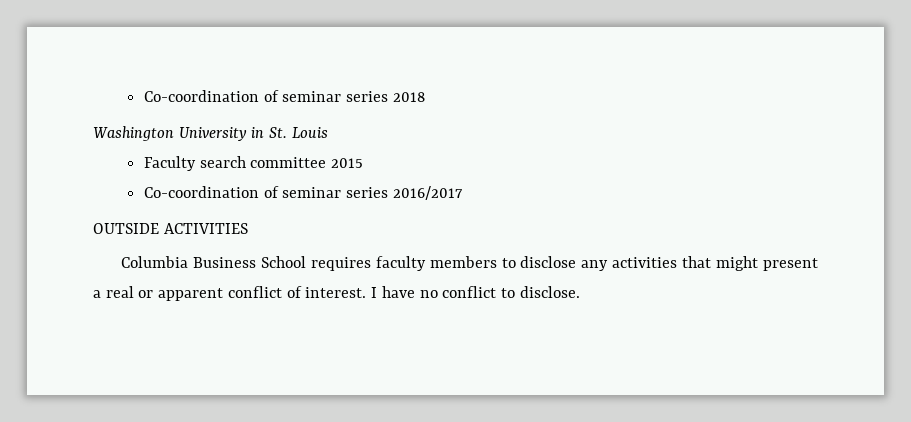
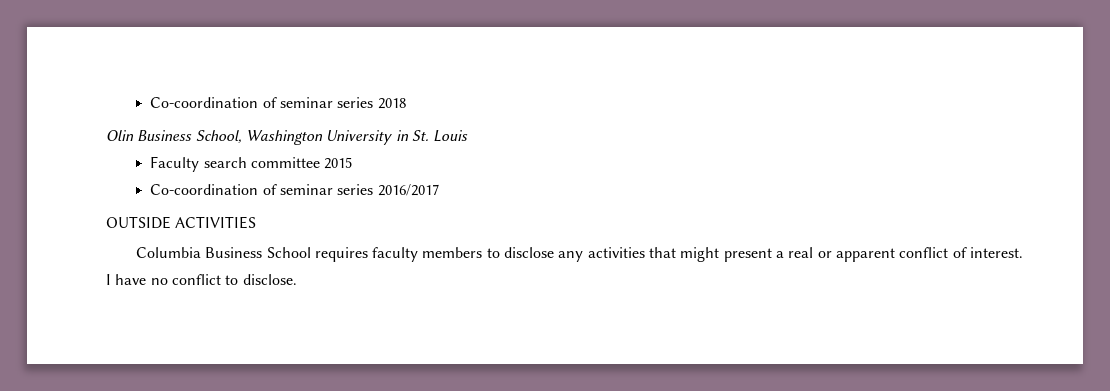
- Washington University in St. Louis
+ Olin Business School, Washington University in St. Louis

